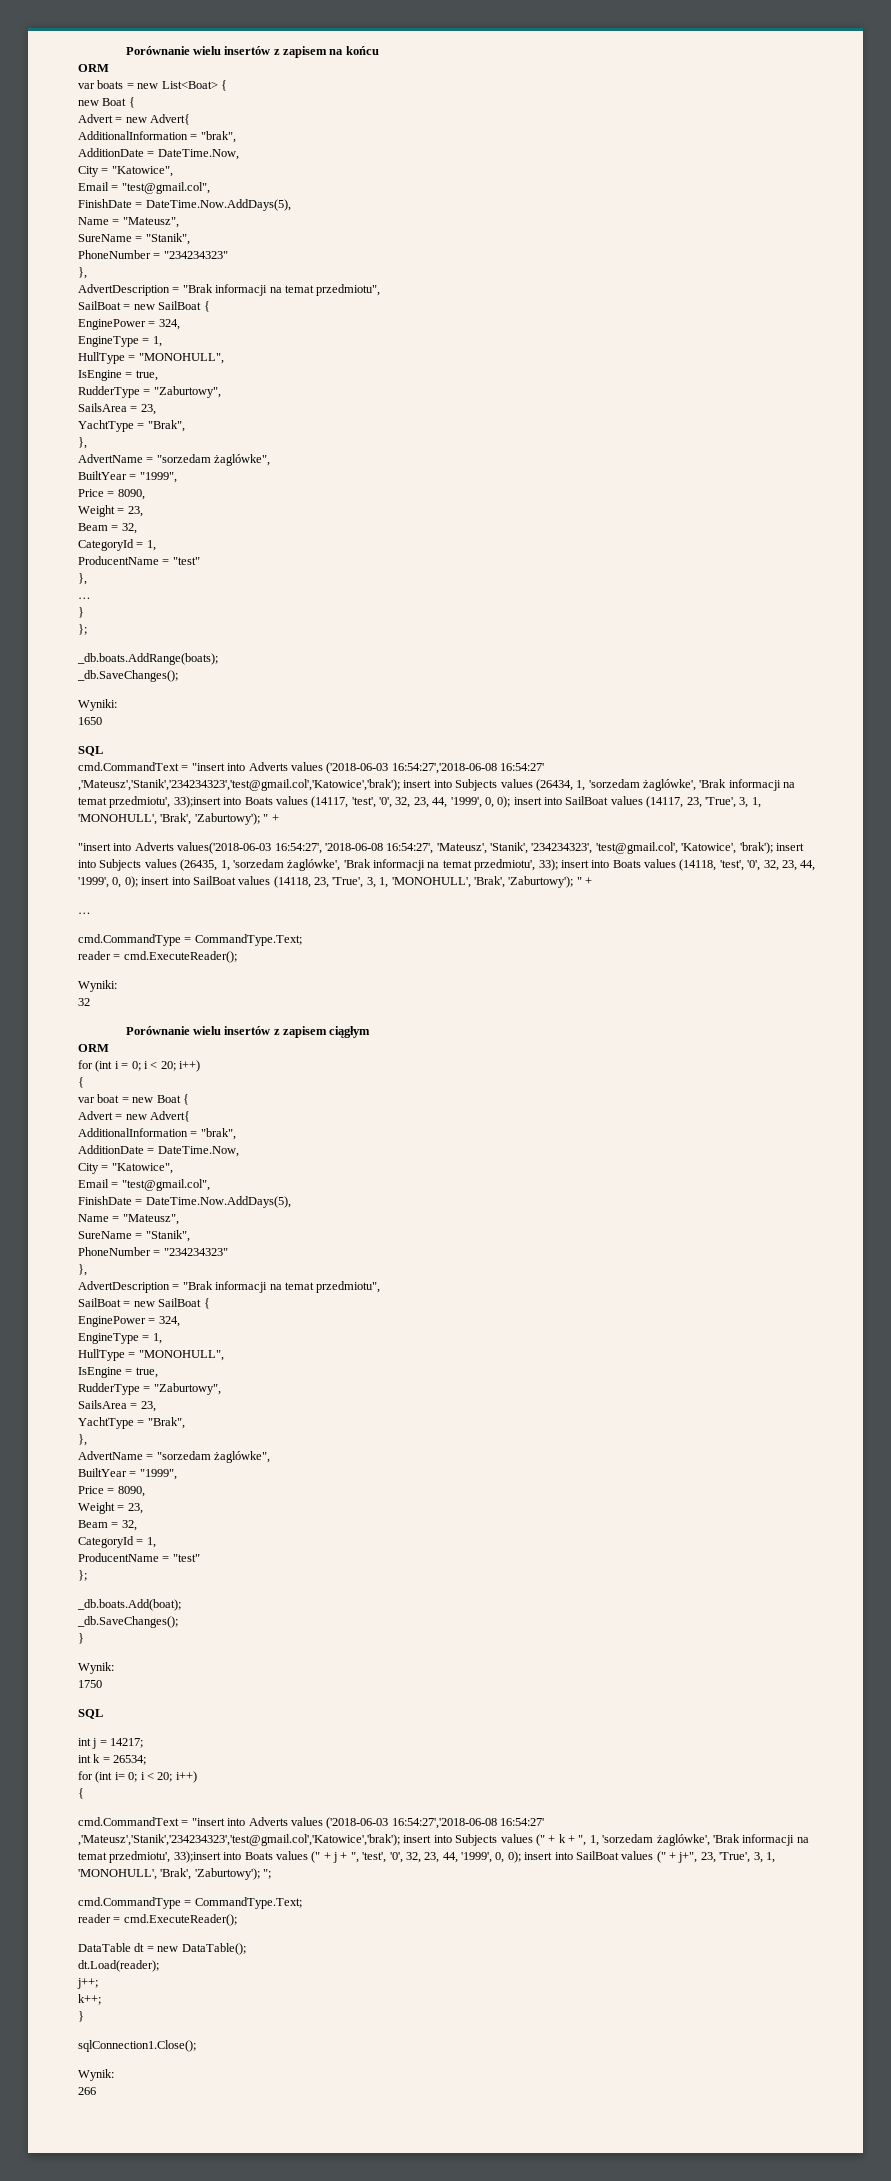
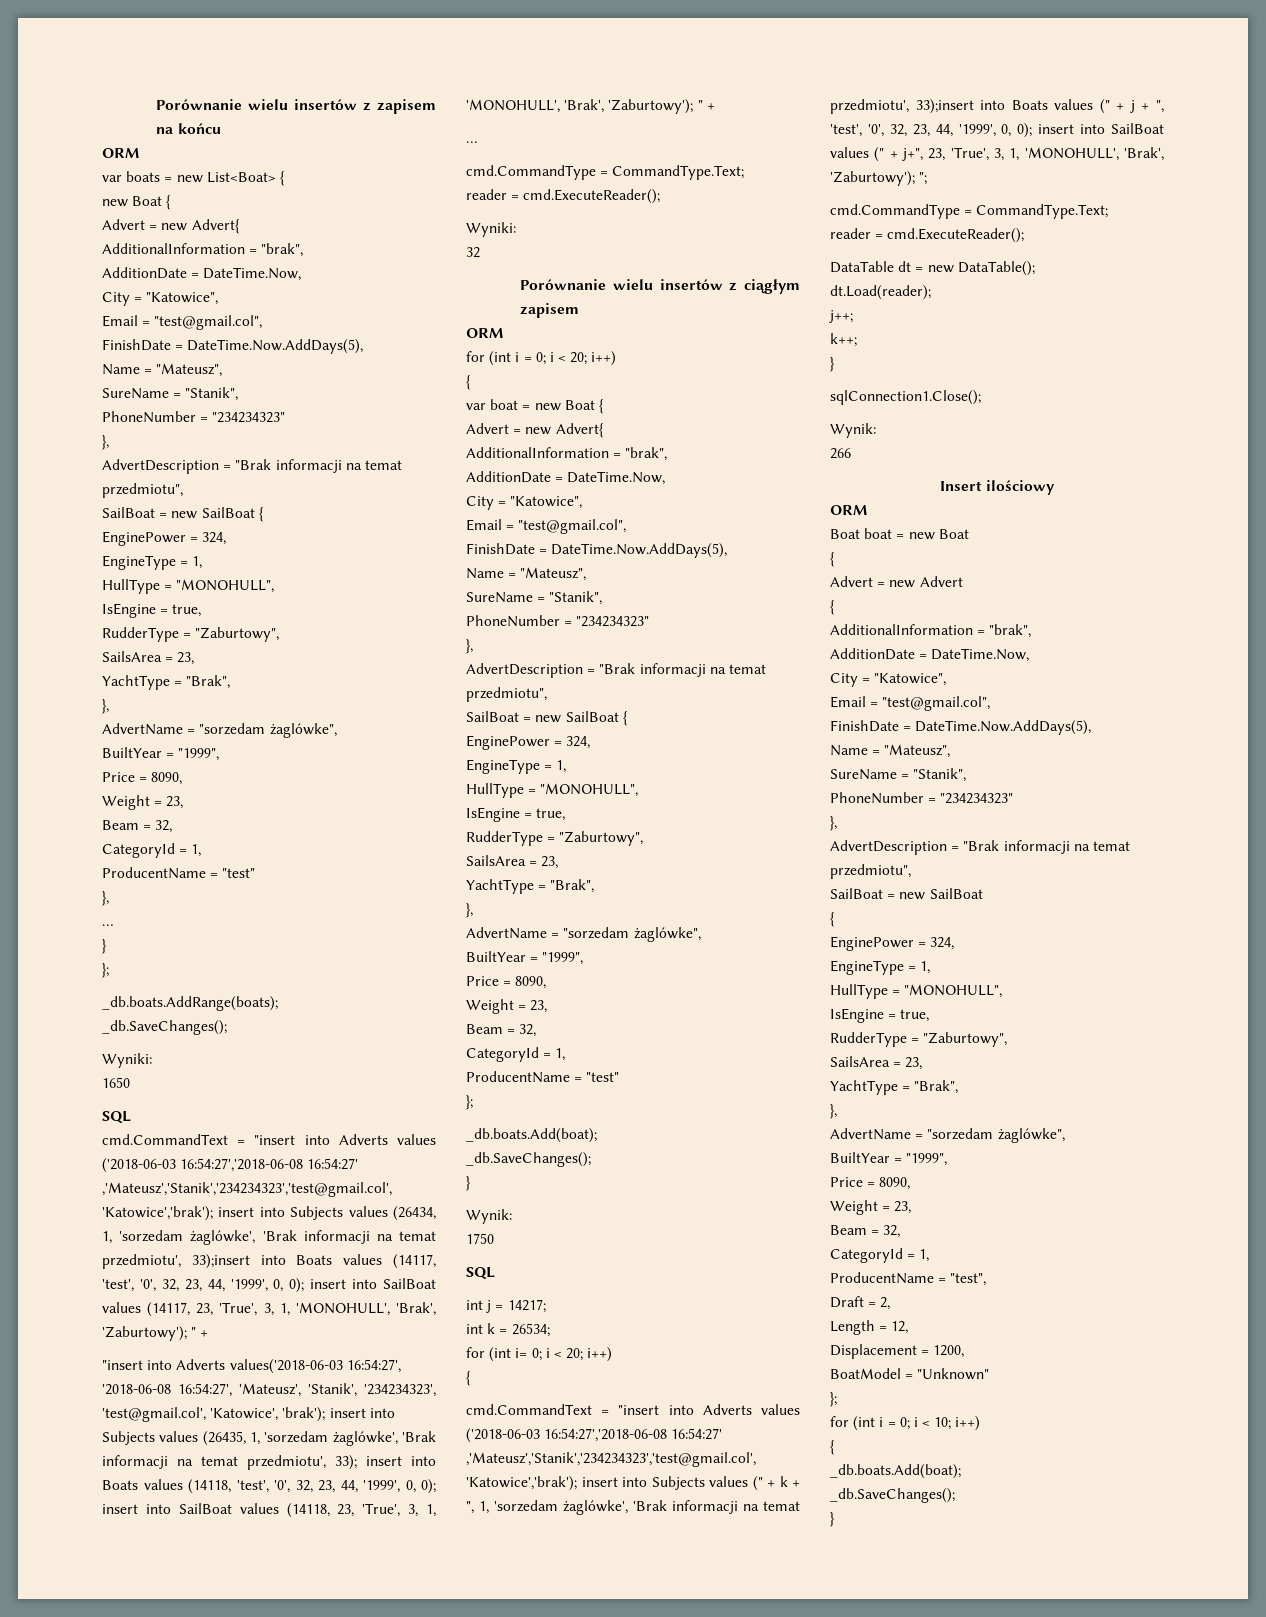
- Porównanie wielu insertów z zapisem ciągłym
+ Porównanie wielu insertów z ciągłym zapisem
+ Insert ilościowy
+ ORM
+ Boat boat = new Boat
+ {
+ Advert = new Advert
+ {
+ AdditionalInformation = "brak",
+ AdditionDate = DateTime.Now,
+ City = "Katowice",
+ Email = "test@gmail.col",
+ FinishDate = DateTime.Now.AddDays(5),
+ Name = "Mateusz",
+ SureName = "Stanik",
+ PhoneNumber = "234234323"
+ },
+ AdvertDescription = "Brak informacji na temat przedmiotu",
+ SailBoat = new SailBoat
+ {
+ EnginePower = 324,
+ EngineType = 1,
+ HullType = "MONOHULL",
+ IsEngine = true,
+ RudderType = "Zaburtowy",
+ SailsArea = 23,
+ YachtType = "Brak",
+ },
+ AdvertName = "sorzedam żaglówke",
+ BuiltYear = "1999",
+ Price = 8090,
+ Weight = 23,
+ Beam = 32,
+ CategoryId = 1,
+ ProducentName = "test",
+ Draft = 2,
+ Length = 12,
+ Displacement = 1200,
+ BoatModel = "Unknown"
+ };
+ for (int i = 0; i < 10; i++)
+ {
+ _db.boats.Add(boat);
+ _db.SaveChanges();
+ }

